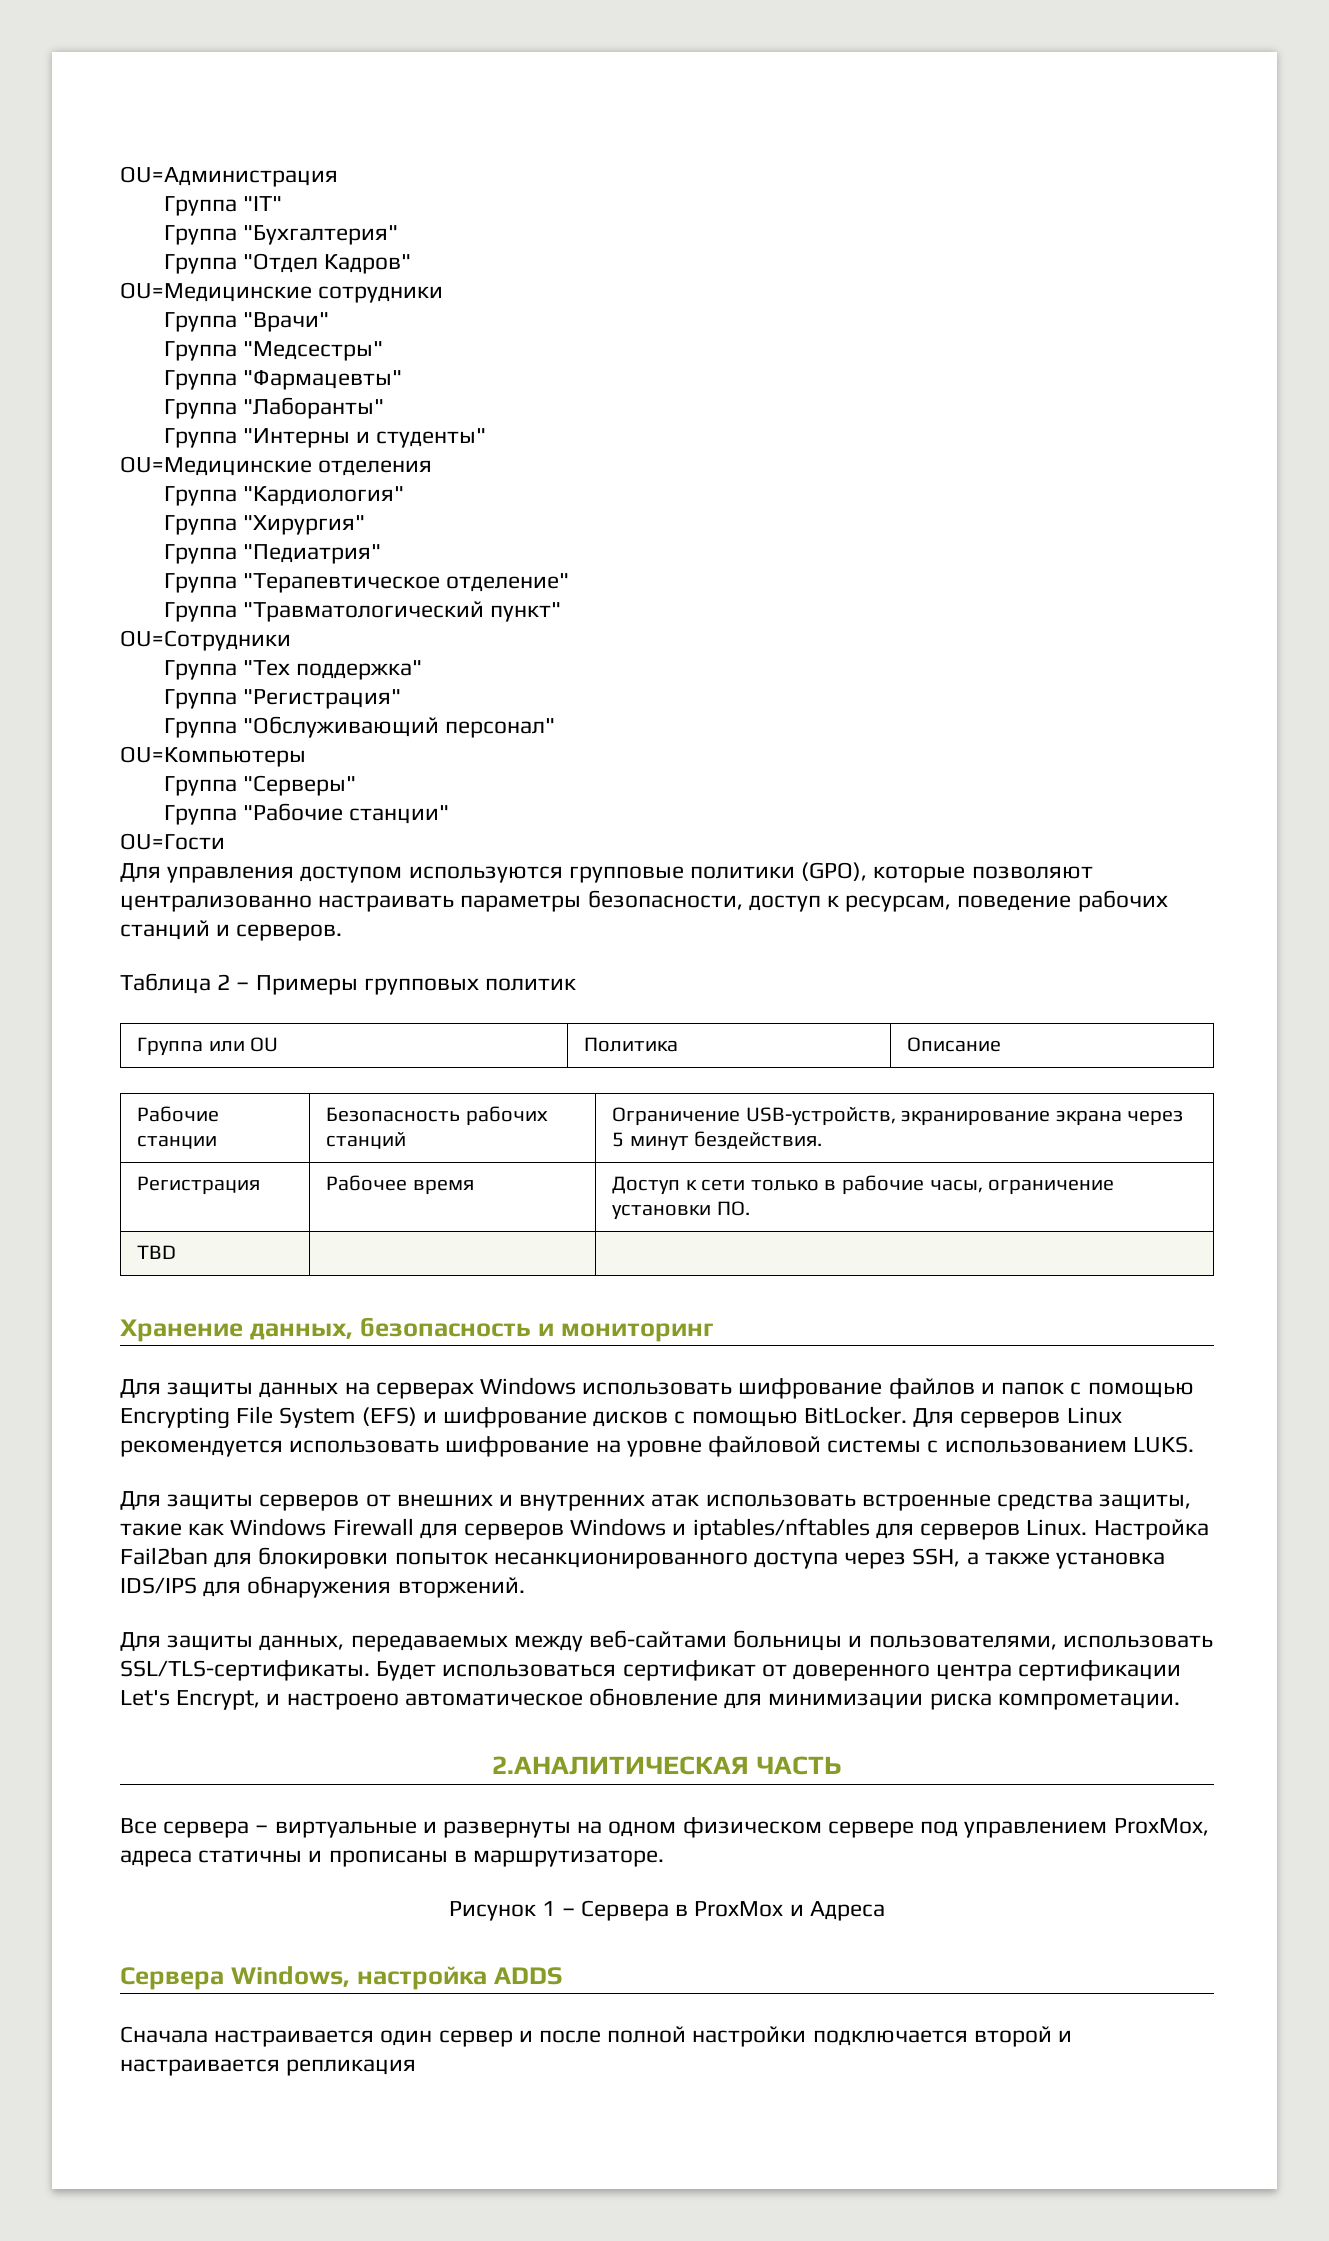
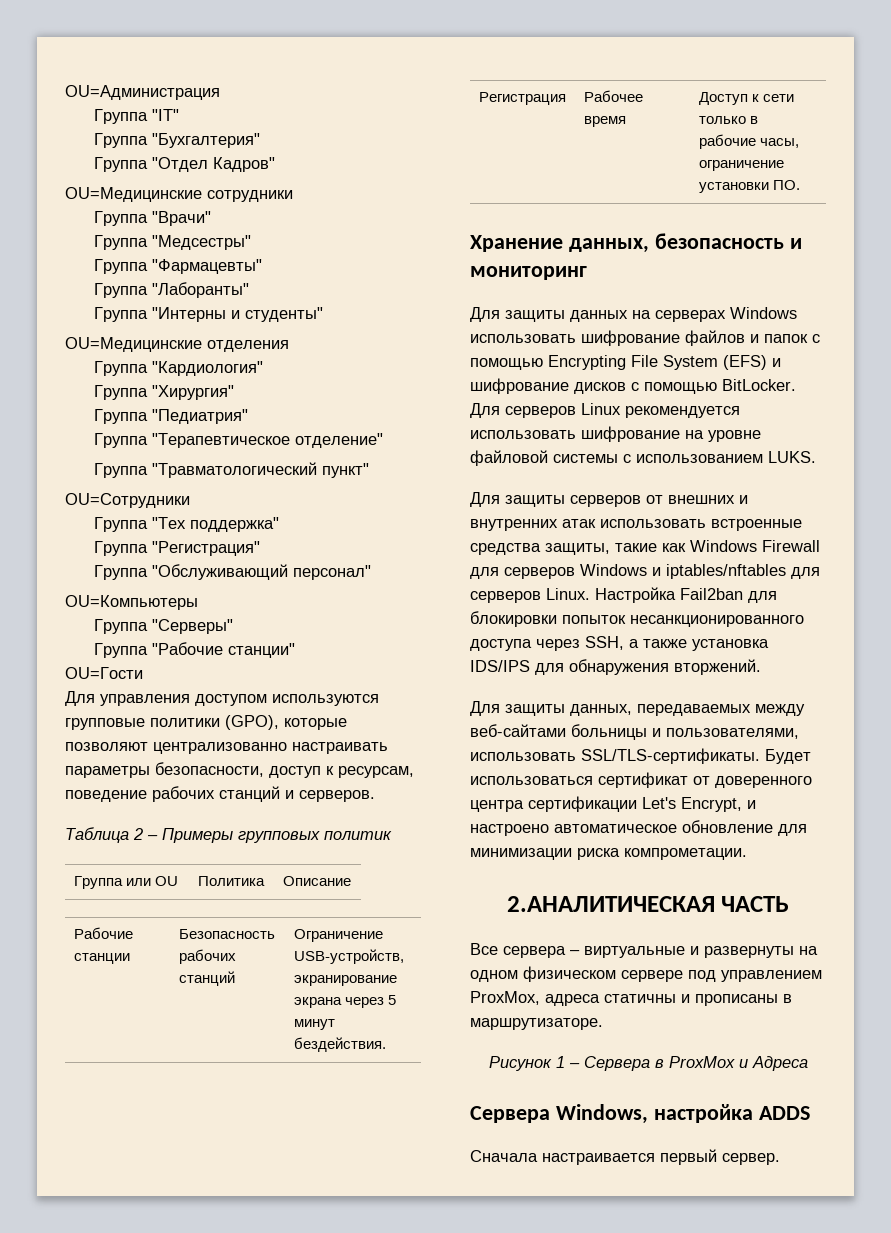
- TBD | |
- Сначала настраивается один сервер и после полной настройки подключается второй и настраивается репликация
+ Сначала настраивается первый сервер.

